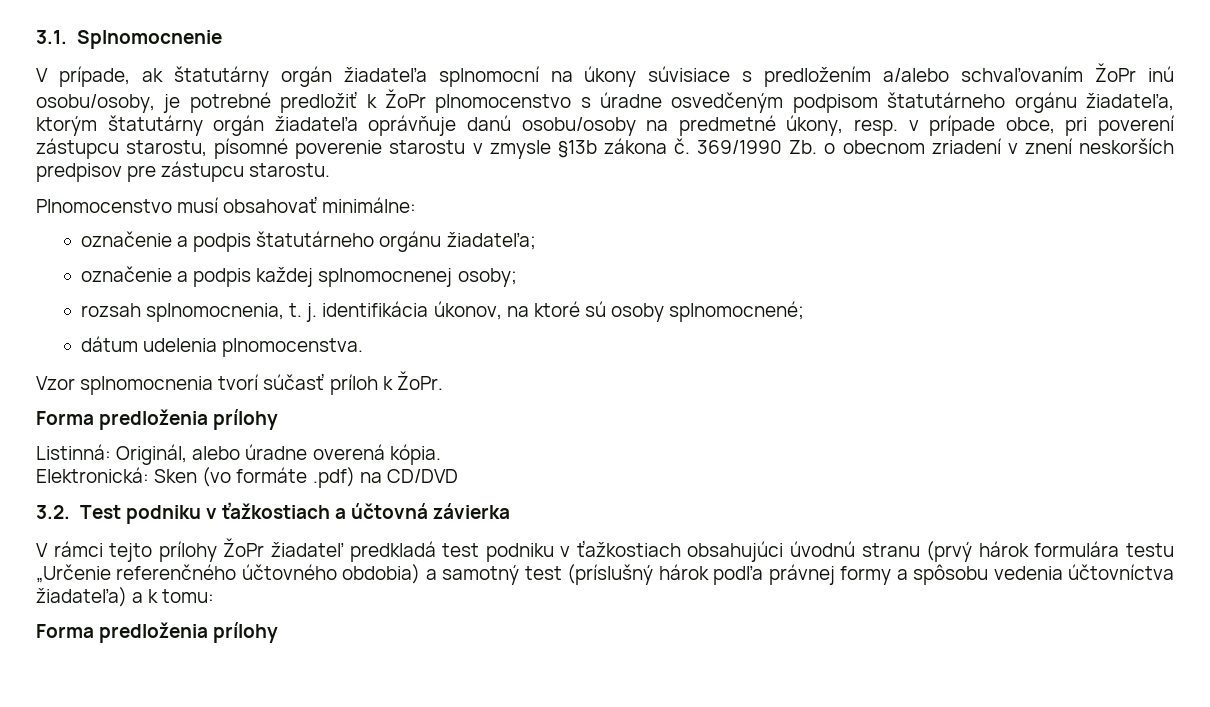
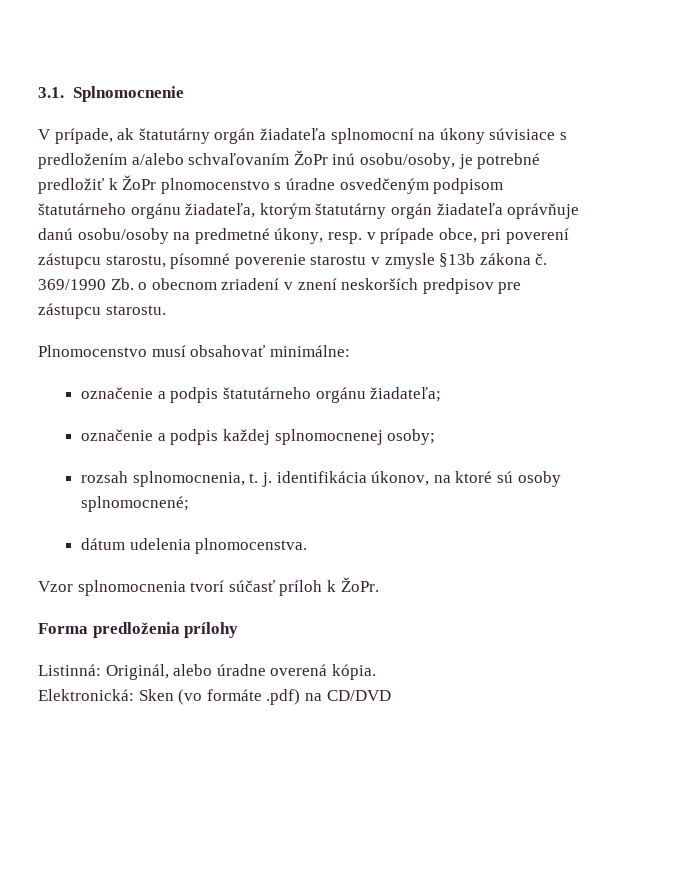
- 3.2. Test podniku v ťažkostiach a účtovná závierka
- V rámci tejto prílohy ŽoPr žiadateľ predkladá test podniku v ťažkostiach obsahujúci úvodnú stranu (prvý hárok formulára testu „Určenie referenčného účtovného obdobia) a samotný test (príslušný hárok podľa právnej formy a spôsobu vedenia účtovníctva žiadateľa) a k tomu:
- Forma predloženia prílohy

